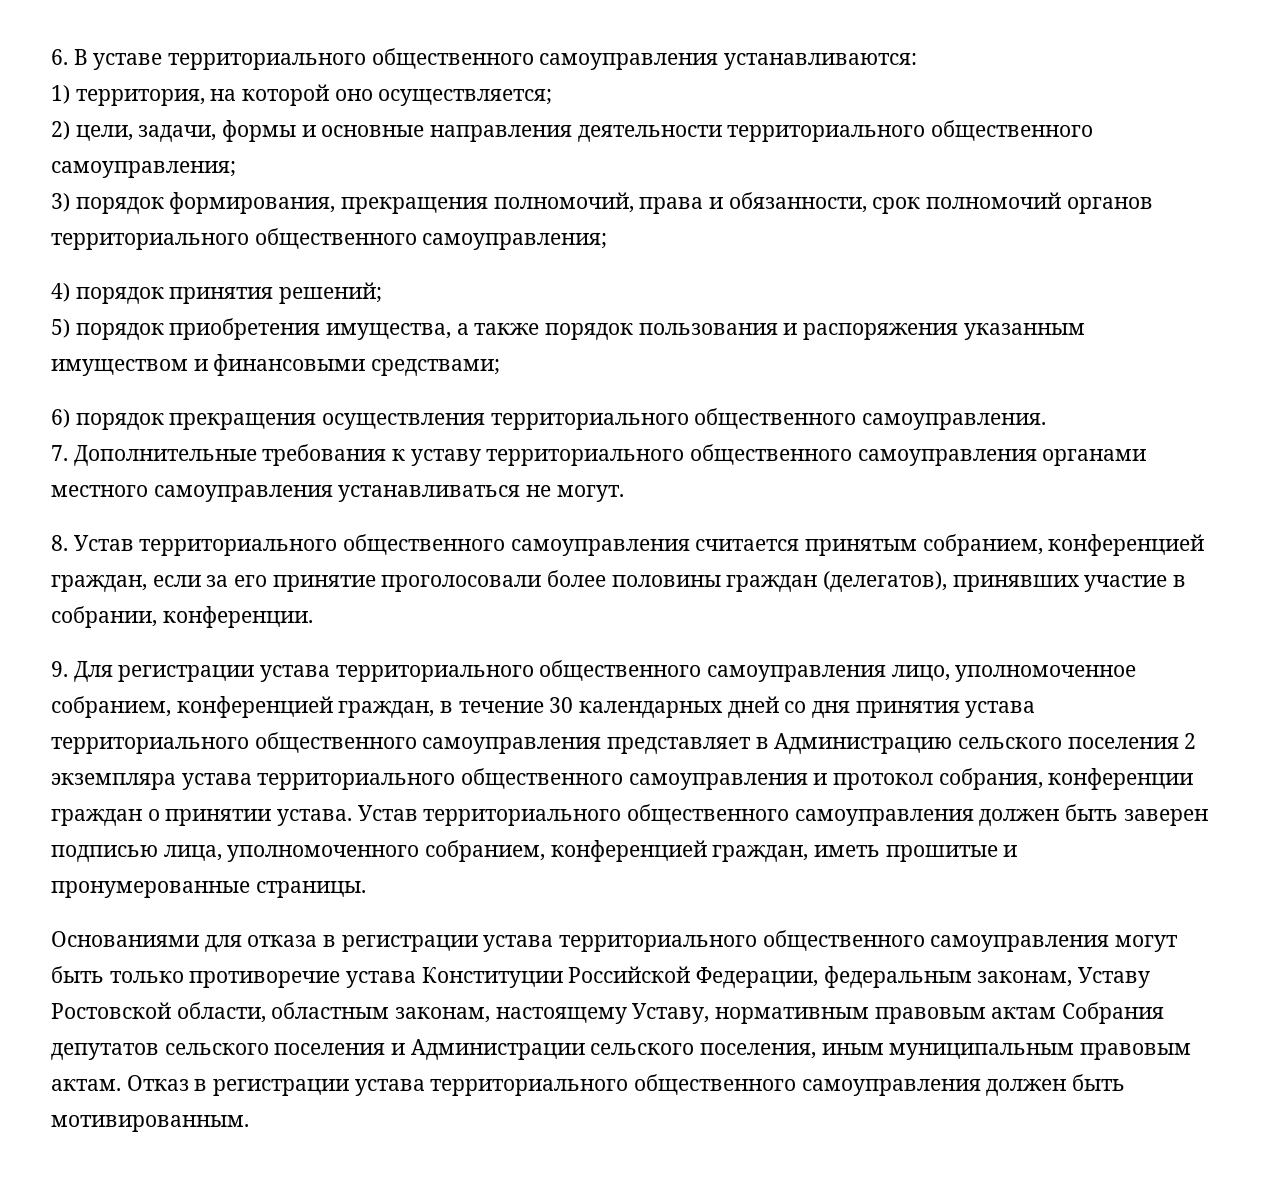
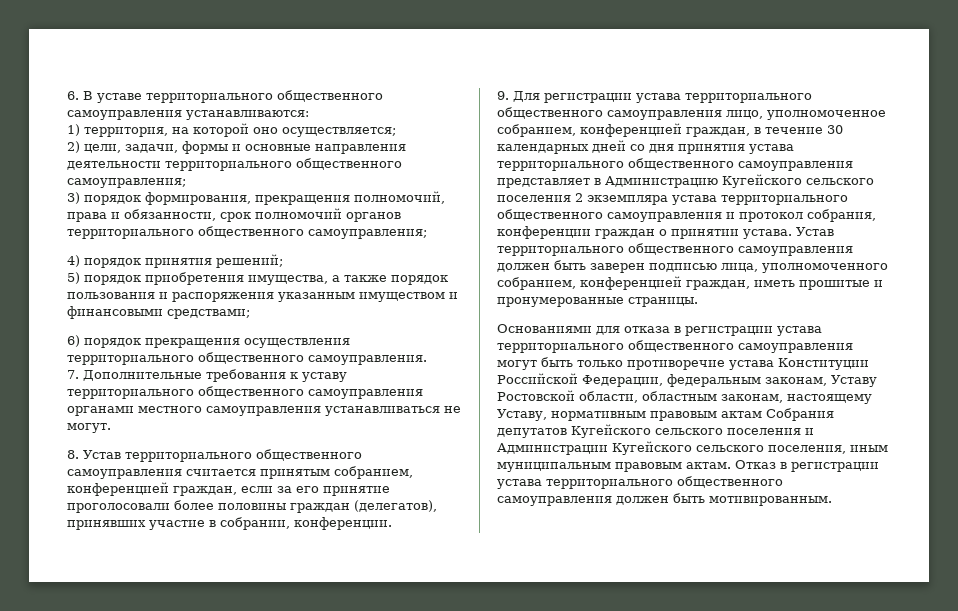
- 9. Для регистрации устава территориального общественного самоуправления лицо, уполномоченное собранием, конференцией граждан, в течение 30 календарных дней со дня принятия устава территориального общественного самоуправления представляет в Администрацию сельского поселения 2 экземпляра устава территориального общественного самоуправления и протокол собрания, конференции граждан о принятии устава.
+ 9. Для регистрации устава территориального общественного самоуправления лицо, уполномоченное собранием, конференцией граждан, в течение 30 календарных дней со дня принятия устава территориального общественного самоуправления представляет в Администрацию Кугейского сельского поселения 2 экземпляра устава территориального общественного самоуправления и протокол собрания, конференции граждан о принятии устава.
- Основаниями для отказа в регистрации устава территориального общественного самоуправления могут быть только противоречие устава Конституции Российской Федерации, федеральным законам, Уставу Ростовской области, областным законам, настоящему Уставу, нормативным правовым актам Собрания депутатов сельского поселения и Администрации сельского поселения, иным муниципальным правовым актам.
+ Основаниями для отказа в регистрации устава территориального общественного самоуправления могут быть только противоречие устава Конституции Российской Федерации, федеральным законам, Уставу Ростовской области, областным законам, настоящему Уставу, нормативным правовым актам Собрания депутатов Кугейского сельского поселения и Администрации Кугейского сельского поселения, иным муниципальным правовым актам.

